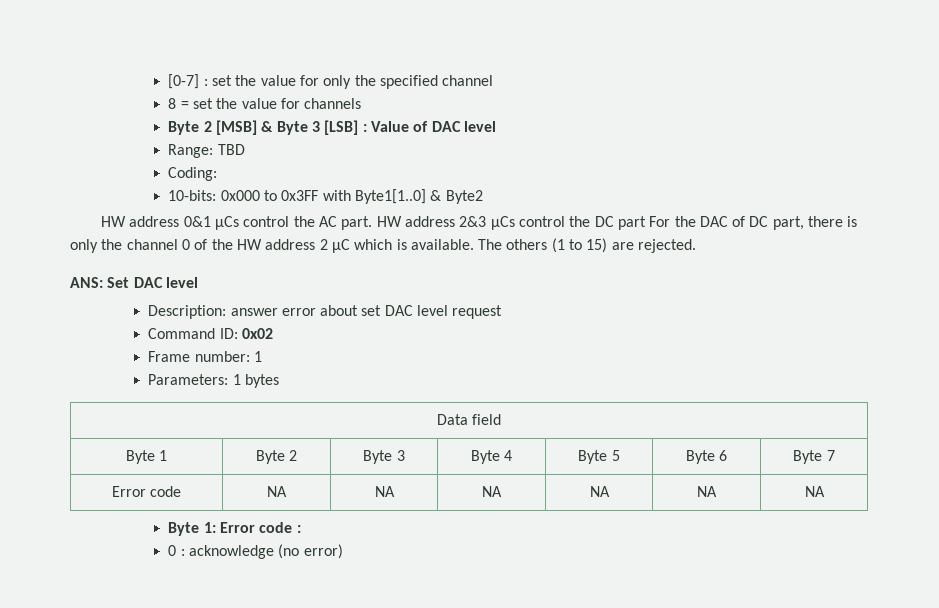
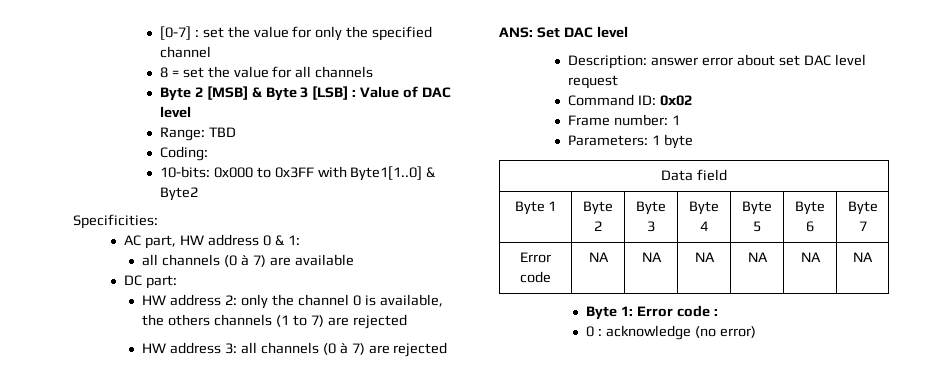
- 8 = set the value for channels
+ 8 = set the value for all channels
- HW address 0&1 µCs control the AC part. HW address 2&3 µCs control the DC part For the DAC of DC part, there is only the channel 0 of the HW address 2 µC which is available. The others (1 to 15) are rejected.
+ Specificities:
+ AC part, HW address 0 & 1:
+ all channels (0 à 7) are available
+ DC part:
+ HW address 2: only the channel 0 is available, the others channels (1 to 7) are rejected
+ HW address 3: all channels (0 à 7) are rejected
- Parameters: 1 bytes
+ Parameters: 1 byte

